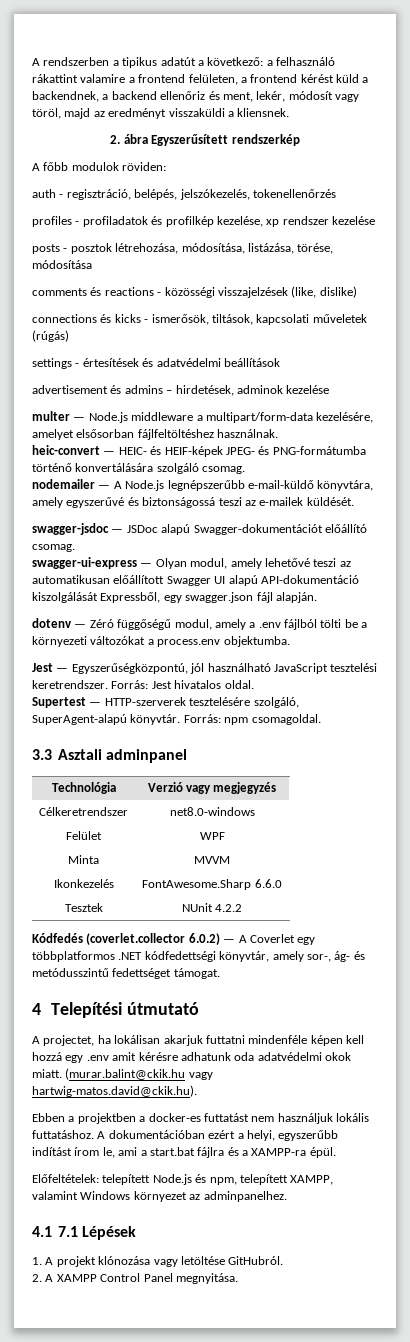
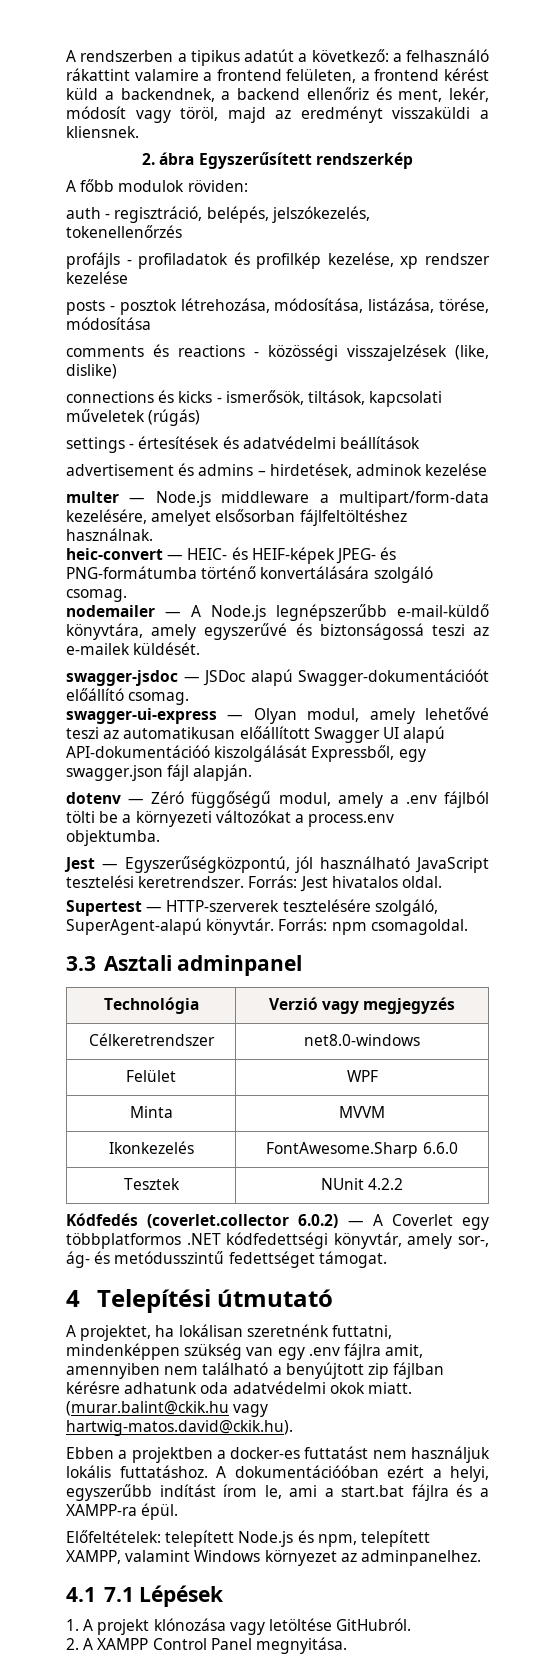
- profiles - profiladatok és profilkép kezelése, xp rendszer kezelése
+ profájls - profiladatok és profilkép kezelése, xp rendszer kezelése
- swagger-jsdoc — JSDoc alapú Swagger-dokumentációt előállító csomag.
+ swagger-jsdoc — JSDoc alapú Swagger-dokumentációót előállító csomag.
- swagger-ui-express — Olyan modul, amely lehetővé teszi az automatikusan előállított Swagger UI alapú API-dokumentáció kiszolgálását Expressből, egy swagger.json fájl alapján.
+ swagger-ui-express — Olyan modul, amely lehetővé teszi az automatikusan előállított Swagger UI alapú API-dokumentációó kiszolgálását Expressből, egy swagger.json fájl alapján.
- A projectet, ha lokálisan akarjuk futtatni mindenféle képen kell hozzá egy .env amit kérésre adhatunk oda adatvédelmi okok miatt.
+ A projektet, ha lokálisan szeretnénk futtatni, mindenképpen szükség van egy .env fájlra amit, amennyiben nem található a benyújtott zip fájlban kérésre adhatunk oda adatvédelmi okok miatt.
- A dokumentációban ezért a helyi, egyszerűbb indítást írom le, ami a start.bat fájlra és a XAMPP-ra épül.
+ A dokumentációóban ezért a helyi, egyszerűbb indítást írom le, ami a start.bat fájlra és a XAMPP-ra épül.

